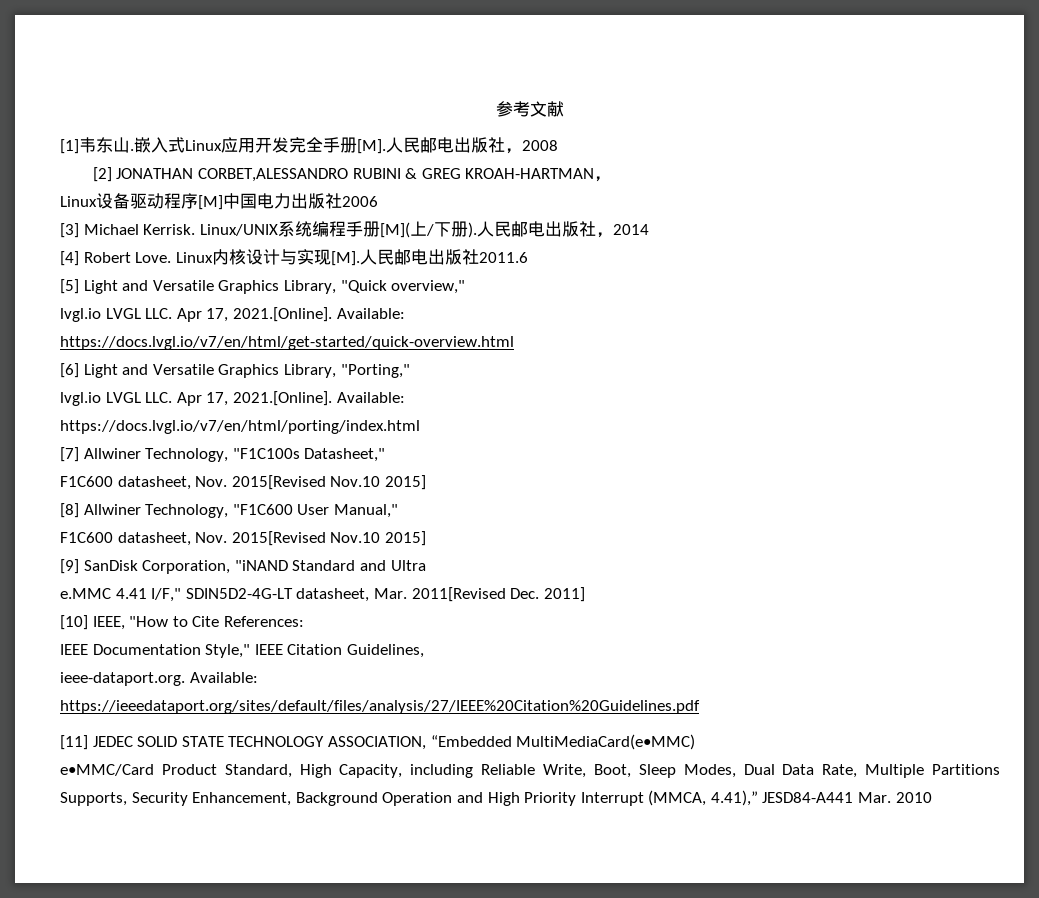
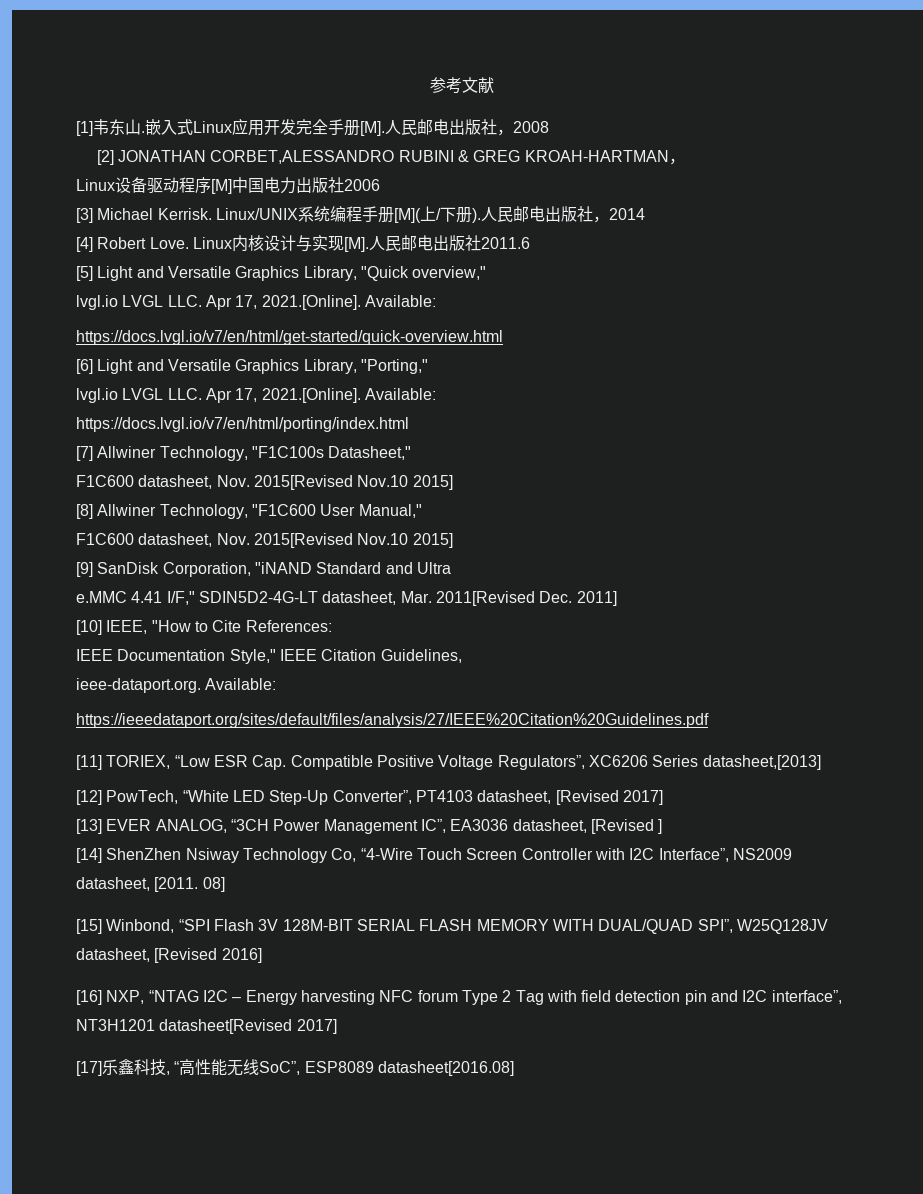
- [11] JEDEC SOLID STATE TECHNOLOGY ASSOCIATION, “Embedded MultiMediaCard(e•MMC)
- e•MMC/Card Product Standard, High Capacity, including Reliable Write, Boot, Sleep Modes, Dual Data Rate, Multiple Partitions Supports, Security Enhancement, Background Operation and High Priority Interrupt (MMCA, 4.41),” JESD84-A441 Mar. 2010
+ [11] TORIEX, “Low ESR Cap. Compatible Positive Voltage Regulators”, XC6206 Series datasheet,[2013]
+ [12] PowTech, “White LED Step-Up Converter”, PT4103 datasheet, [Revised 2017]
+ [13] EVER ANALOG, “3CH Power Management IC”, EA3036 datasheet, [Revised ]
+ [14] ShenZhen Nsiway Technology Co, “4-Wire Touch Screen Controller with I2C Interface”, NS2009 datasheet, [2011. 08]
+ [15] Winbond, “SPI Flash 3V 128M-BIT SERIAL FLASH MEMORY WITH DUAL/QUAD SPI”, W25Q128JV datasheet, [Revised 2016]
+ [16] NXP, “NTAG I2C – Energy harvesting NFC forum Type 2 Tag with field detection pin and I2C interface”, NT3H1201 datasheet[Revised 2017]
+ [17]乐鑫科技, “高性能无线SoC”, ESP8089 datasheet[2016.08]

